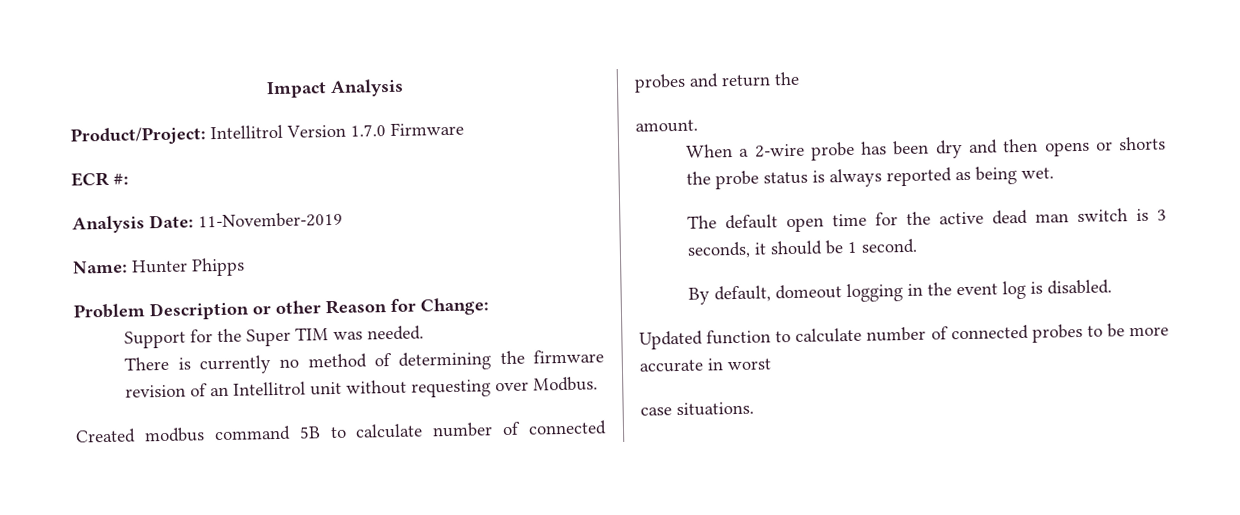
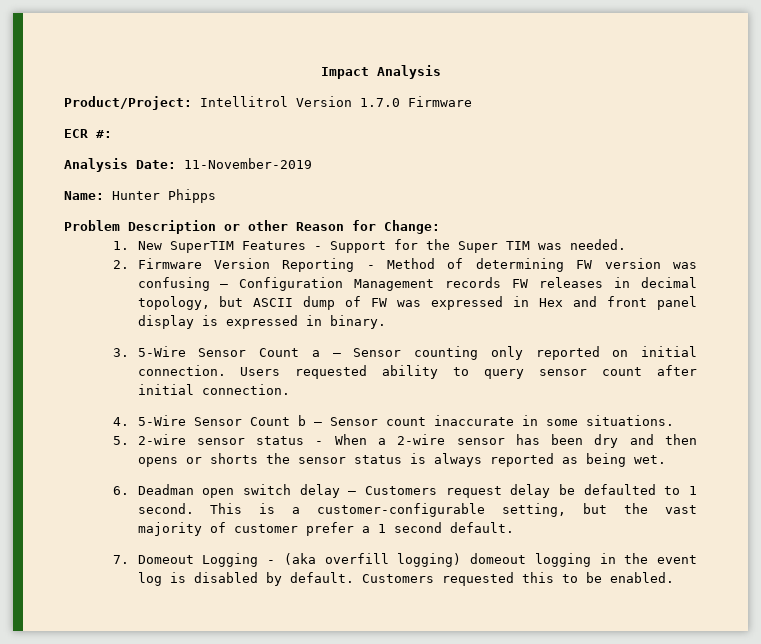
- Support for the Super TIM was needed.
+ 1. New SuperTIM Features - Support for the Super TIM was needed.
- There is currently no method of determining the firmware revision of an Intellitrol unit without requesting over Modbus.
- Created modbus command 5B to calculate number of connected probes and return the
- amount.
- When a 2-wire probe has been dry and then opens or shorts the probe status is always reported as being wet.
+ 2. Firmware Version Reporting - Method of determining FW version was confusing – Configuration Management records FW releases in decimal topology, but ASCII dump of FW was expressed in Hex and front panel display is expressed in binary.
+ 3. 5-Wire Sensor Count a – Sensor counting only reported on initial connection. Users requested ability to query sensor count after initial connection.
+ 4. 5-Wire Sensor Count b – Sensor count inaccurate in some situations.
+ 5. 2-wire sensor status - When a 2-wire sensor has been dry and then opens or shorts the sensor status is always reported as being wet.
- The default open time for the active dead man switch is 3 seconds, it should be 1 second.
- By default, domeout logging in the event log is disabled.
- Updated function to calculate number of connected probes to be more accurate in worst
- case situations.
+ 6. Deadman open switch delay – Customers request delay be defaulted to 1 second. This is a customer-configurable setting, but the vast majority of customer prefer a 1 second default.
+ 7. Domeout Logging - (aka overfill logging) domeout logging in the event log is disabled by default. Customers requested this to be enabled.

